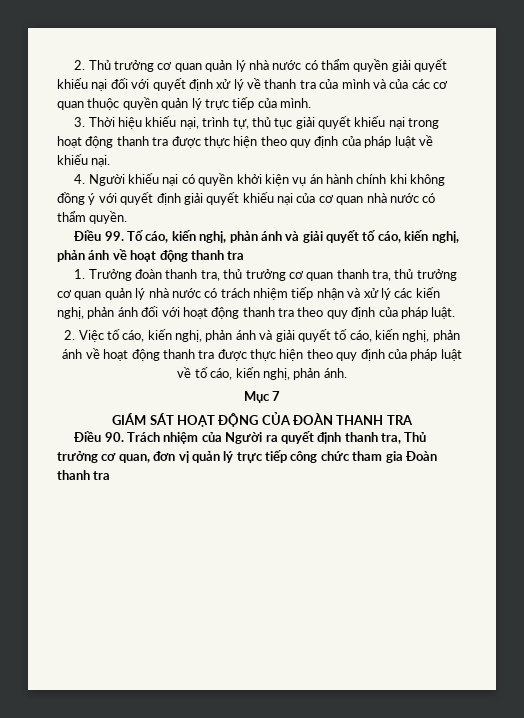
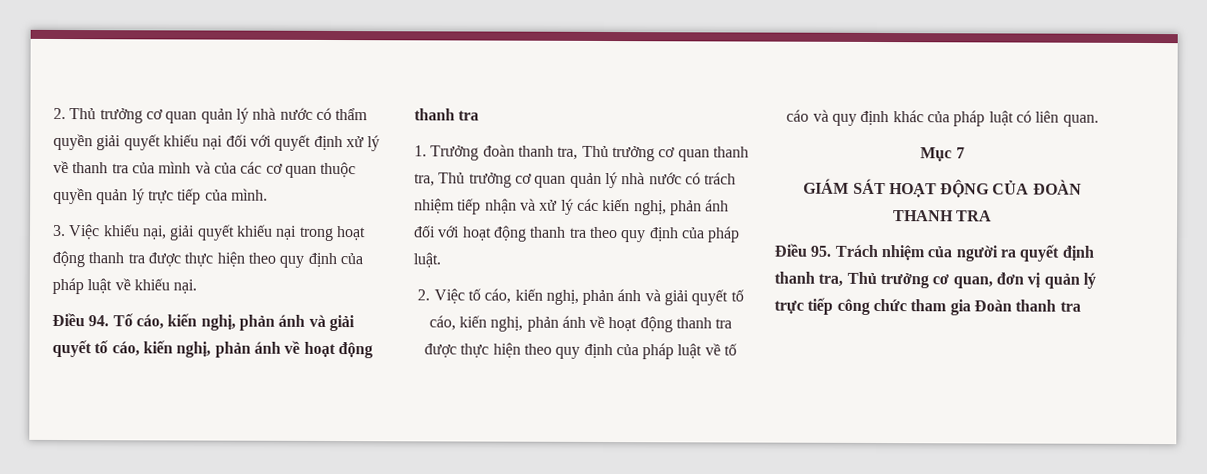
- 3. Thời hiệu khiếu nại, trình tự, thủ tục giải quyết khiếu nại trong hoạt động thanh tra được thực hiện theo quy định của pháp luật về khiếu nại.
+ 3. Việc khiếu nại, giải quyết khiếu nại trong hoạt động thanh tra được thực hiện theo quy định của pháp luật về khiếu nại.
- 4. Người khiếu nại có quyền khởi kiện vụ án hành chính khi không đồng ý với quyết định giải quyết khiếu nại của cơ quan nhà nước có thẩm quyền.
- Điều 99. Tố cáo, kiến nghị, phản ánh và giải quyết tố cáo, kiến nghị, phản ánh về hoạt động thanh tra
+ Điều 94. Tố cáo, kiến nghị, phản ánh và giải quyết tố cáo, kiến nghị, phản ánh về hoạt động thanh tra
- 1. Trưởng đoàn thanh tra, thủ trưởng cơ quan thanh tra, thủ trưởng cơ quan quản lý nhà nước có trách nhiệm tiếp nhận và xử lý các kiến nghị, phản ánh đối với hoạt động thanh tra theo quy định của pháp luật.
+ 1. Trưởng đoàn thanh tra, Thủ trưởng cơ quan thanh tra, Thủ trưởng cơ quan quản lý nhà nước có trách nhiệm tiếp nhận và xử lý các kiến nghị, phản ánh đối với hoạt động thanh tra theo quy định của pháp luật.
- 2. Việc tố cáo, kiến nghị, phản ánh và giải quyết tố cáo, kiến nghị, phản ánh về hoạt động thanh tra được thực hiện theo quy định của pháp luật về tố cáo, kiến nghị, phản ánh.
+ 2. Việc tố cáo, kiến nghị, phản ánh và giải quyết tố cáo, kiến nghị, phản ánh về hoạt động thanh tra được thực hiện theo quy định của pháp luật về tố cáo và quy định khác của pháp luật có liên quan.
- Điều 90. Trách nhiệm của Người ra quyết định thanh tra, Thủ trưởng cơ quan, đơn vị quản lý trực tiếp công chức tham gia Đoàn thanh tra
+ Điều 95. Trách nhiệm của người ra quyết định thanh tra, Thủ trưởng cơ quan, đơn vị quản lý trực tiếp công chức tham gia Đoàn thanh tra

